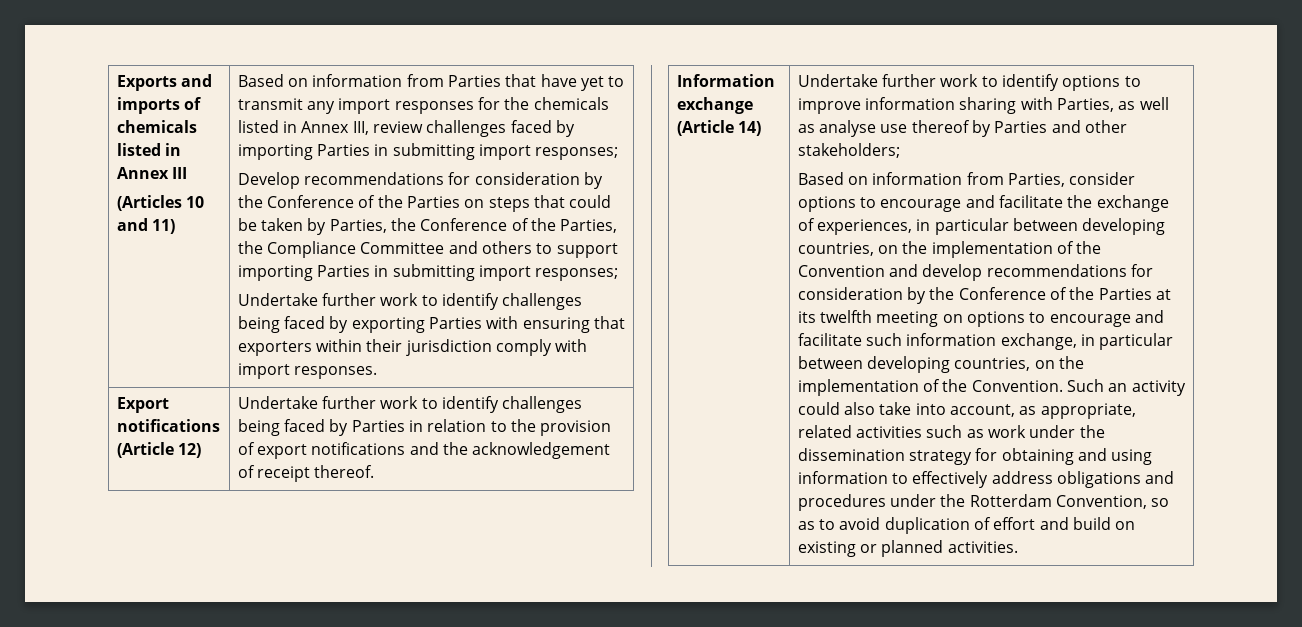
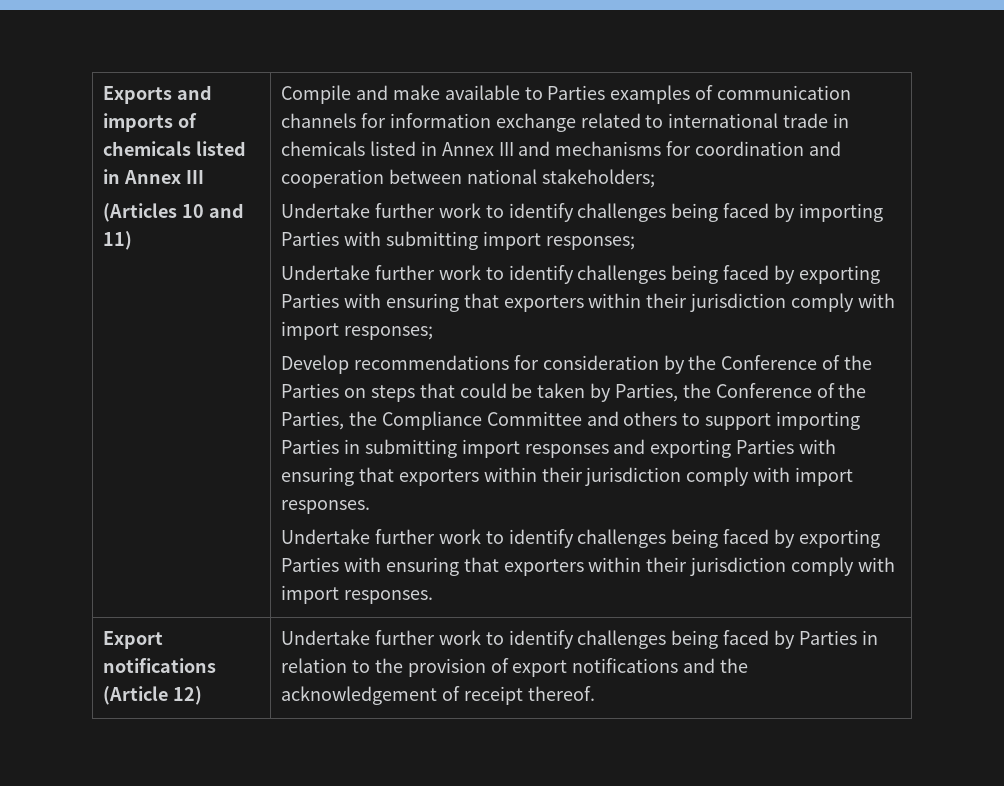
- Based on information from Parties that have yet to transmit any import responses for the chemicals listed in Annex III, review challenges faced by importing Parties in submitting import responses;
+ Compile and make available to Parties examples of communication channels for information exchange related to international trade in chemicals listed in Annex III and mechanisms for coordination and cooperation between national stakeholders;
+ Undertake further work to identify challenges being faced by importing Parties with submitting import responses;
+ Undertake further work to identify challenges being faced by exporting Parties with ensuring that exporters within their jurisdiction comply with import responses;
- Develop recommendations for consideration by the Conference of the Parties on steps that could be taken by Parties, the Conference of the Parties, the Compliance Committee and others to support importing Parties in submitting import responses;
+ Develop recommendations for consideration by the Conference of the Parties on steps that could be taken by Parties, the Conference of the Parties, the Compliance Committee and others to support importing Parties in submitting import responses and exporting Parties with ensuring that exporters within their jurisdiction comply with import responses.
- Information exchange (Article 14) | Undertake further work to identify options to improve information sharing with Parties, as well as analyse use thereof by Parties and other stakeholders;
- Based on information from Parties, consider options to encourage and facilitate the exchange of experiences, in particular between developing countries, on the implementation of the Convention and develop recommendations for consideration by the Conference of the Parties at its twelfth meeting on options to encourage and facilitate such information exchange, in particular between developing countries, on the implementation of the Convention. Such an activity could also take into account, as appropriate, related activities such as work under the dissemination strategy for obtaining and using information to effectively address obligations and procedures under the Rotterdam Convention, so as to avoid duplication of effort and build on existing or planned activities.

